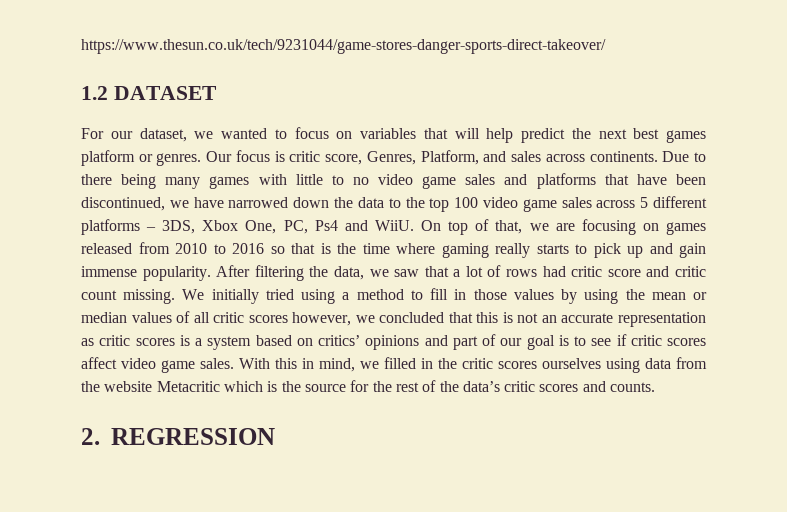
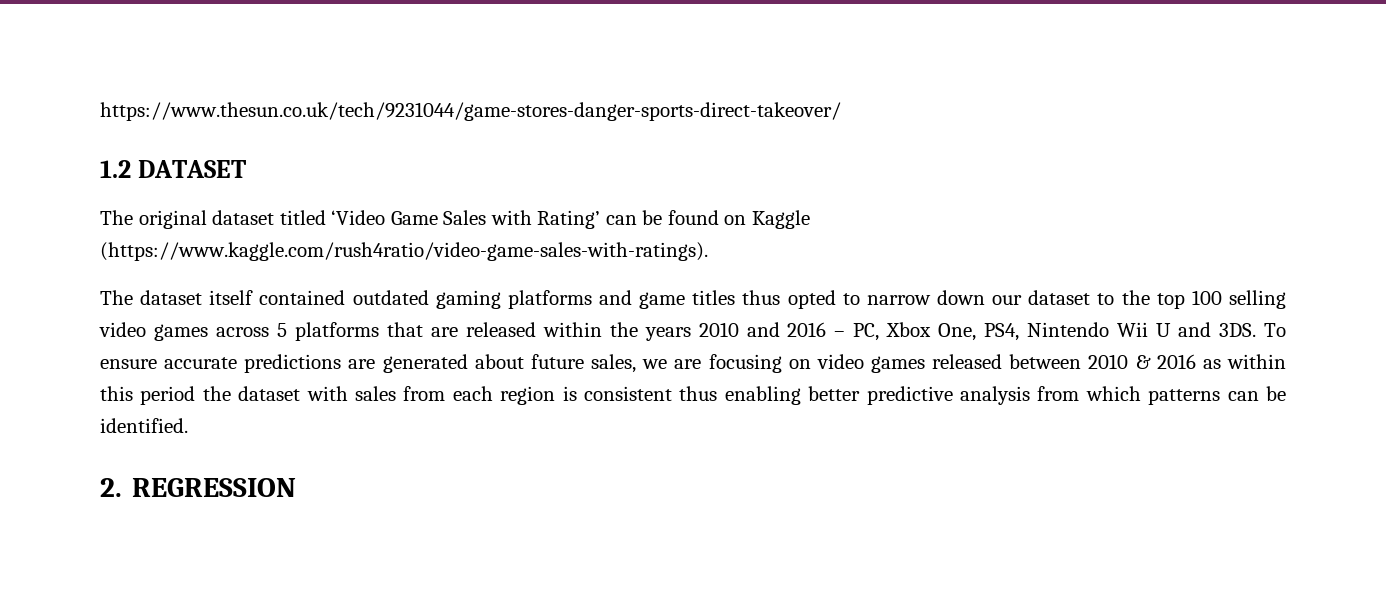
- For our dataset, we wanted to focus on variables that will help predict the next best games platform or genres. Our focus is critic score, Genres, Platform, and sales across continents. Due to there being many games with little to no video game sales and platforms that have been discontinued, we have narrowed down the data to the top 100 video game sales across 5 different platforms – 3DS, Xbox One, PC, Ps4 and WiiU. On top of that, we are focusing on games released from 2010 to 2016 so that is the time where gaming really starts to pick up and gain immense popularity. After filtering the data, we saw that a lot of rows had critic score and critic count missing. We initially tried using a method to fill in those values by using the mean or median values of all critic scores however, we concluded that this is not an accurate representation as critic scores is a system based on critics’ opinions and part of our goal is to see if critic scores affect video game sales. With this in mind, we filled in the critic scores ourselves using data from the website Metacritic which is the source for the rest of the data’s critic scores and counts.
+ The original dataset titled ‘Video Game Sales with Rating’ can be found on Kaggle (https://www.kaggle.com/rush4ratio/video-game-sales-with-ratings).
+ The dataset itself contained outdated gaming platforms and game titles thus opted to narrow down our dataset to the top 100 selling video games across 5 platforms that are released within the years 2010 and 2016 – PC, Xbox One, PS4, Nintendo Wii U and 3DS. To ensure accurate predictions are generated about future sales, we are focusing on video games released between 2010 & 2016 as within this period the dataset with sales from each region is consistent thus enabling better predictive analysis from which patterns can be identified.

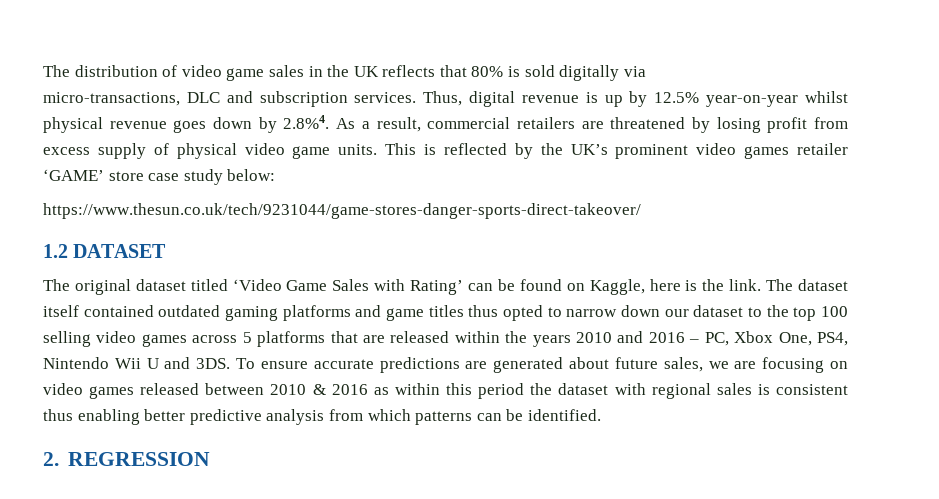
+ The distribution of video game sales in the UK reflects that 80% is sold digitally via
+ micro-transactions, DLC and subscription services. Thus, digital revenue is up by 12.5% year-on-year whilst physical revenue goes down by 2.8%4. As a result, commercial retailers are threatened by losing profit from excess supply of physical video game units. This is reflected by the UK’s prominent video games retailer ‘GAME’ store case study below:
- The original dataset titled ‘Video Game Sales with Rating’ can be found on Kaggle (https://www.kaggle.com/rush4ratio/video-game-sales-with-ratings).
- The dataset itself contained outdated gaming platforms and game titles thus opted to narrow down our dataset to the top 100 selling video games across 5 platforms that are released within the years 2010 and 2016 – PC, Xbox One, PS4, Nintendo Wii U and 3DS.
+ The original dataset titled ‘Video Game Sales with Rating’ can be found on Kaggle, here is the link. The dataset itself contained outdated gaming platforms and game titles thus opted to narrow down our dataset to the top 100 selling video games across 5 platforms that are released within the years 2010 and 2016 – PC, Xbox One, PS4, Nintendo Wii U and 3DS.
- To ensure accurate predictions are generated about future sales, we are focusing on video games released between 2010 & 2016 as within this period the dataset with sales from each region is consistent thus enabling better predictive analysis from which patterns can be identified.
+ To ensure accurate predictions are generated about future sales, we are focusing on video games released between 2010 & 2016 as within this period the dataset with regional sales is consistent thus enabling better predictive analysis from which patterns can be identified.

